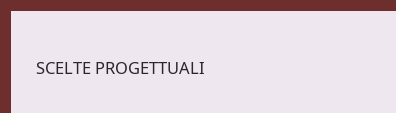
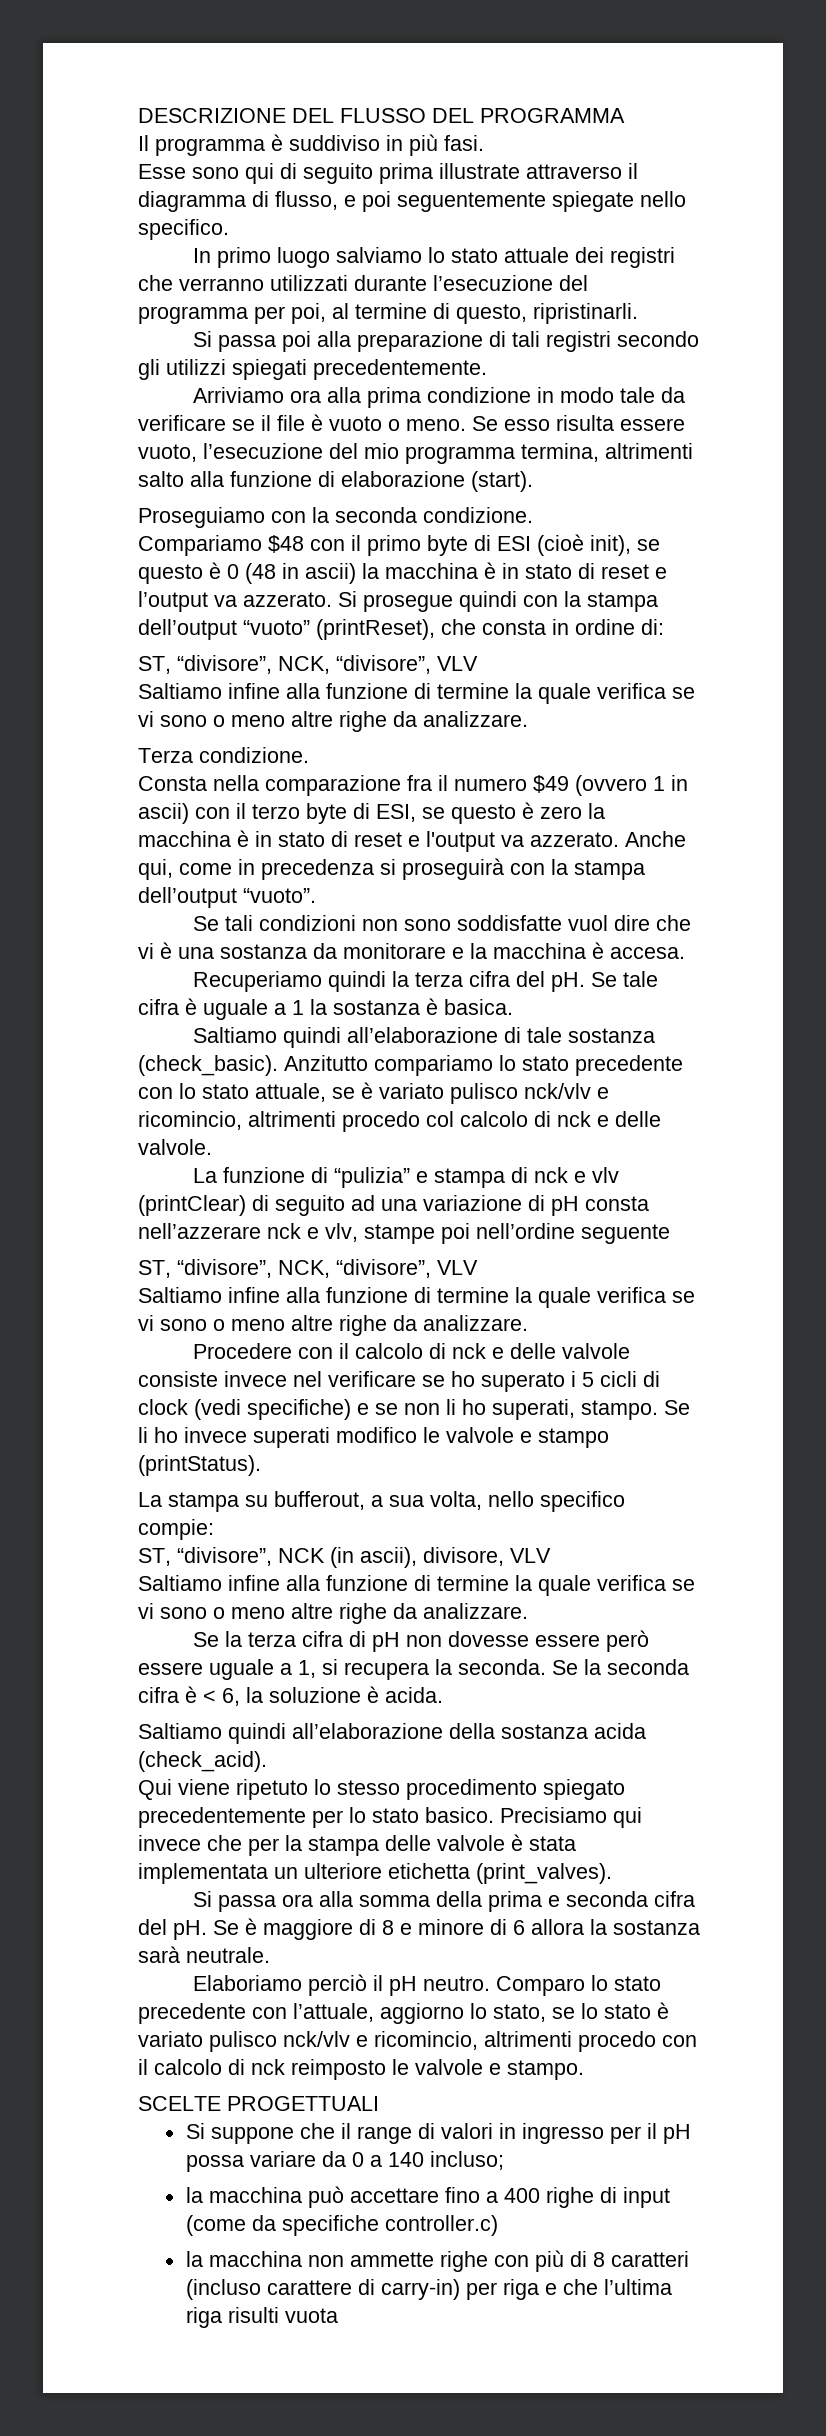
+ DESCRIZIONE DEL FLUSSO DEL PROGRAMMA
+ Il programma è suddiviso in più fasi.
+ Esse sono qui di seguito prima illustrate attraverso il diagramma di flusso, e poi seguentemente spiegate nello specifico.
+ In primo luogo salviamo lo stato attuale dei registri che verranno utilizzati durante l’esecuzione del programma per poi, al termine di questo, ripristinarli.
+ Si passa poi alla preparazione di tali registri secondo gli utilizzi spiegati precedentemente.
+ Arriviamo ora alla prima condizione in modo tale da verificare se il file è vuoto o meno. Se esso risulta essere vuoto, l’esecuzione del mio programma termina, altrimenti salto alla funzione di elaborazione (start).
+ Proseguiamo con la seconda condizione.
+ Compariamo $48 con il primo byte di ESI (cioè init), se questo è 0 (48 in ascii) la macchina è in stato di reset e l’output va azzerato. Si prosegue quindi con la stampa dell’output “vuoto” (printReset), che consta in ordine di:
+ ST, “divisore”, NCK, “divisore”, VLV
+ Saltiamo infine alla funzione di termine la quale verifica se vi sono o meno altre righe da analizzare.
+ Terza condizione.
+ Consta nella comparazione fra il numero $49 (ovvero 1 in ascii) con il terzo byte di ESI, se questo è zero la macchina è in stato di reset e l'output va azzerato. Anche qui, come in precedenza si proseguirà con la stampa dell’output “vuoto”.
+ Se tali condizioni non sono soddisfatte vuol dire che vi è una sostanza da monitorare e la macchina è accesa.
+ Recuperiamo quindi la terza cifra del pH. Se tale cifra è uguale a 1 la sostanza è basica.
+ Saltiamo quindi all’elaborazione di tale sostanza (check_basic). Anzitutto compariamo lo stato precedente con lo stato attuale, se è variato pulisco nck/vlv e ricomincio, altrimenti procedo col calcolo di nck e delle valvole.
+ La funzione di “pulizia” e stampa di nck e vlv (printClear) di seguito ad una variazione di pH consta nell’azzerare nck e vlv, stampe poi nell’ordine seguente
+ ST, “divisore”, NCK, “divisore”, VLV
+ Saltiamo infine alla funzione di termine la quale verifica se vi sono o meno altre righe da analizzare.
+ Procedere con il calcolo di nck e delle valvole consiste invece nel verificare se ho superato i 5 cicli di clock (vedi specifiche) e se non li ho superati, stampo. Se li ho invece superati modifico le valvole e stampo (printStatus).
+ La stampa su bufferout, a sua volta, nello specifico compie:
+ ST, “divisore”, NCK (in ascii), divisore, VLV
+ Saltiamo infine alla funzione di termine la quale verifica se vi sono o meno altre righe da analizzare.
+ Se la terza cifra di pH non dovesse essere però essere uguale a 1, si recupera la seconda. Se la seconda cifra è < 6, la soluzione è acida.
+ Saltiamo quindi all’elaborazione della sostanza acida (check_acid).
+ Qui viene ripetuto lo stesso procedimento spiegato precedentemente per lo stato basico. Precisiamo qui invece che per la stampa delle valvole è stata implementata un ulteriore etichetta (print_valves).
+ Si passa ora alla somma della prima e seconda cifra del pH. Se è maggiore di 8 e minore di 6 allora la sostanza sarà neutrale.
+ Elaboriamo perciò il pH neutro. Comparo lo stato precedente con l’attuale, aggiorno lo stato, se lo stato è variato pulisco nck/vlv e ricomincio, altrimenti procedo con il calcolo di nck reimposto le valvole e stampo.
  SCELTE PROGETTUALI
+ Si suppone che il range di valori in ingresso per il pH possa variare da 0 a 140 incluso;
+ la macchina può accettare fino a 400 righe di input (come da specifiche controller.c)
+ la macchina non ammette righe con più di 8 caratteri (incluso carattere di carry-in) per riga e che l’ultima riga risulti vuota

